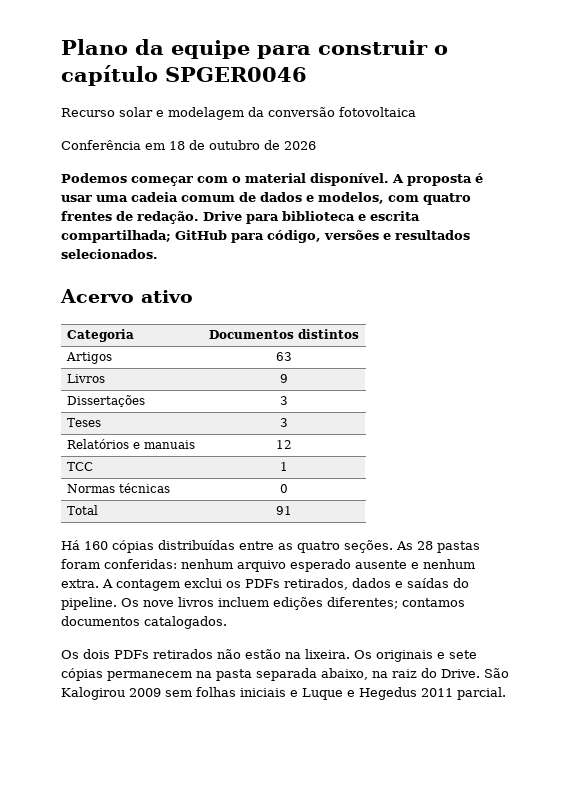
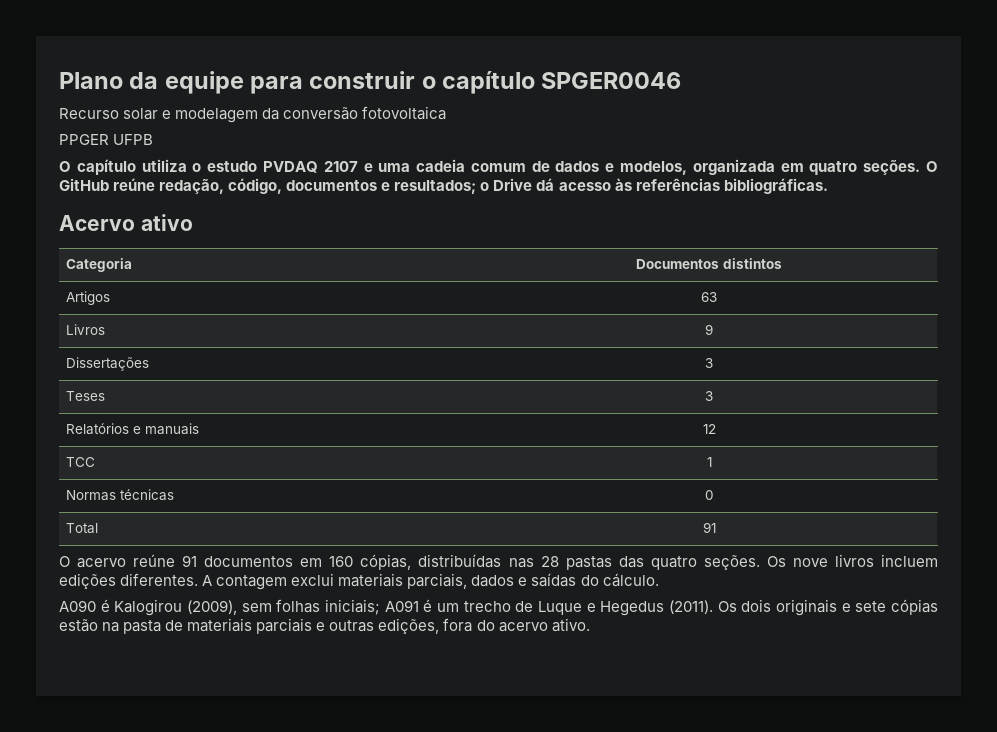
- Conferência em 18 de outubro de 2026
- Podemos começar com o material disponível. A proposta é usar uma cadeia comum de dados e modelos, com quatro frentes de redação. Drive para biblioteca e escrita compartilhada; GitHub para código, versões e resultados selecionados.
+ PPGER UFPB
+ O capítulo utiliza o estudo PVDAQ 2107 e uma cadeia comum de dados e modelos, organizada em quatro seções. O GitHub reúne redação, código, documentos e resultados; o Drive dá acesso às referências bibliográficas.
- Há 160 cópias distribuídas entre as quatro seções. As 28 pastas foram conferidas: nenhum arquivo esperado ausente e nenhum extra. A contagem exclui os PDFs retirados, dados e saídas do pipeline.
+ O acervo reúne 91 documentos em 160 cópias, distribuídas nas 28 pastas das quatro seções.
- Os nove livros incluem edições diferentes; contamos documentos catalogados.
- Os dois PDFs retirados não estão na lixeira. Os originais e sete cópias permanecem na pasta separada abaixo, na raiz do Drive. São Kalogirou 2009 sem folhas iniciais e Luque e Hegedus 2011 parcial.
+ Os nove livros incluem edições diferentes. A contagem exclui materiais parciais, dados e saídas do cálculo.
+ A090 é Kalogirou (2009), sem folhas iniciais; A091 é um trecho de Luque e Hegedus (2011). Os dois originais e sete cópias estão na pasta de materiais parciais e outras edições, fora do acervo ativo.

